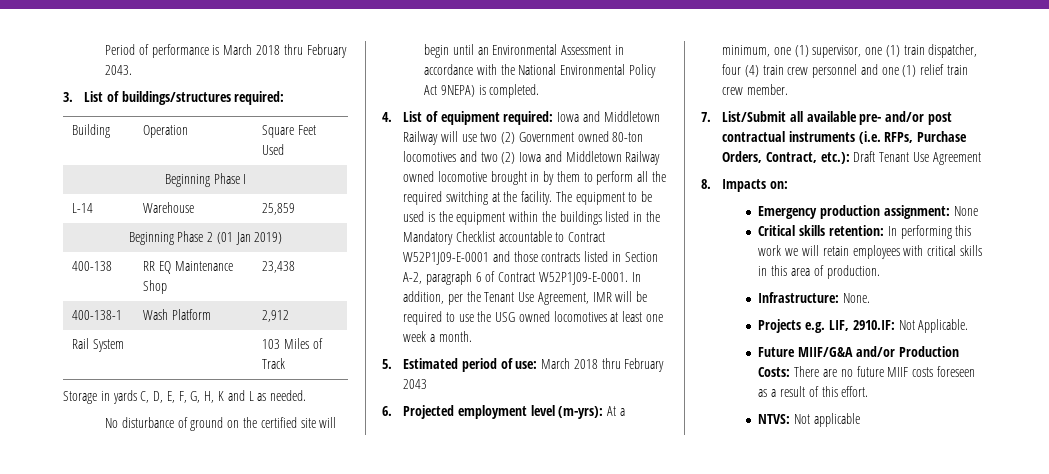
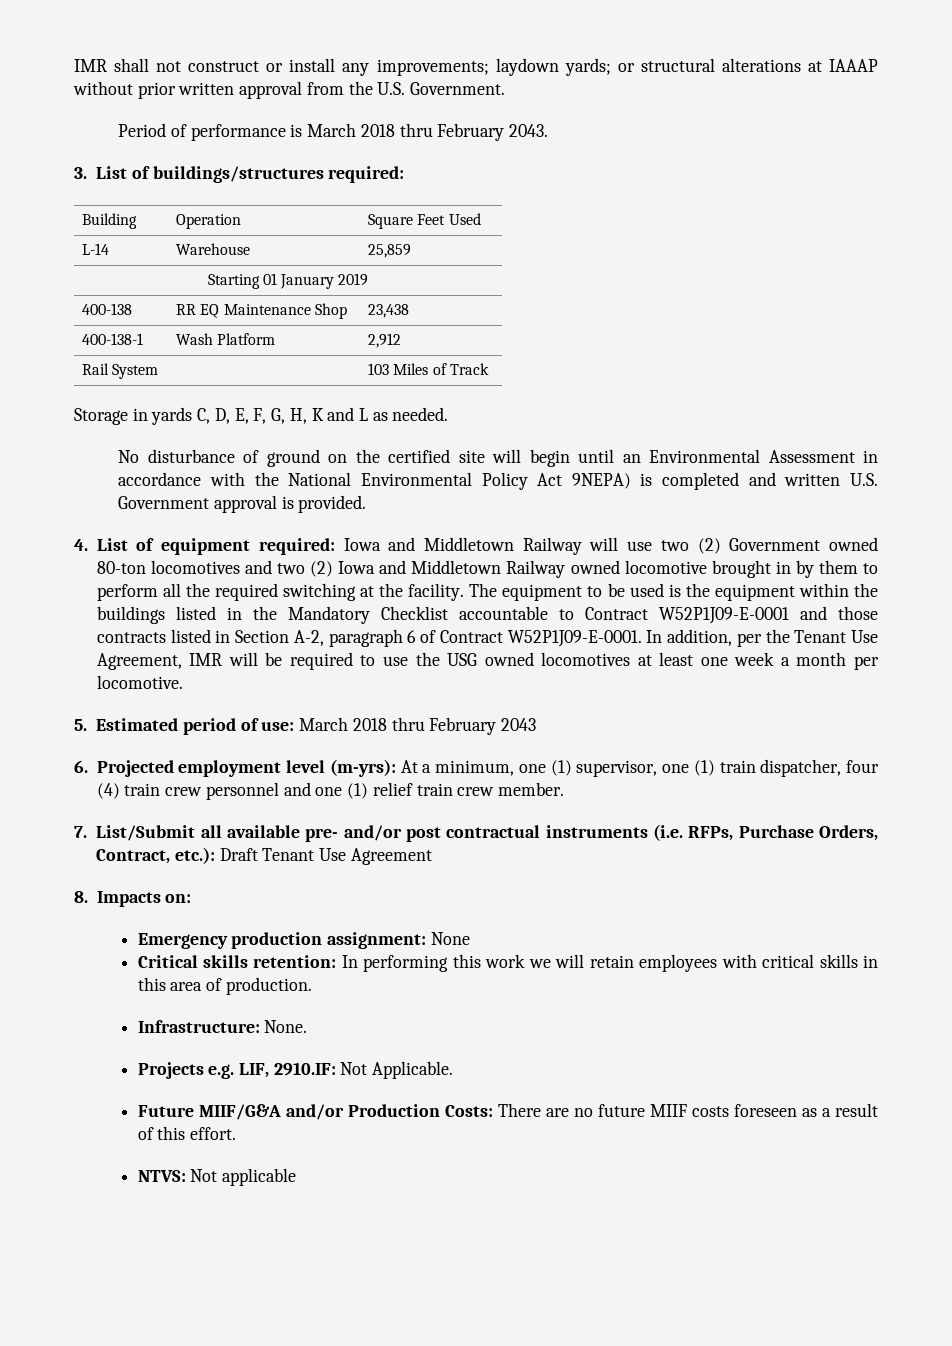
+ IMR shall not construct or install any improvements; laydown yards; or structural alterations at IAAAP without prior written approval from the U.S. Government.
- Beginning Phase I
- Beginning Phase 2 (01 Jan 2019)
+ Starting 01 January 2019
- No disturbance of ground on the certified site will begin until an Environmental Assessment in accordance with the National Environmental Policy Act 9NEPA) is completed.
+ No disturbance of ground on the certified site will begin until an Environmental Assessment in accordance with the National Environmental Policy Act 9NEPA) is completed and written U.S. Government approval is provided.
- In addition, per the Tenant Use Agreement, IMR will be required to use the USG owned locomotives at least one week a month.
+ In addition, per the Tenant Use Agreement, IMR will be required to use the USG owned locomotives at least one week a month per locomotive.

